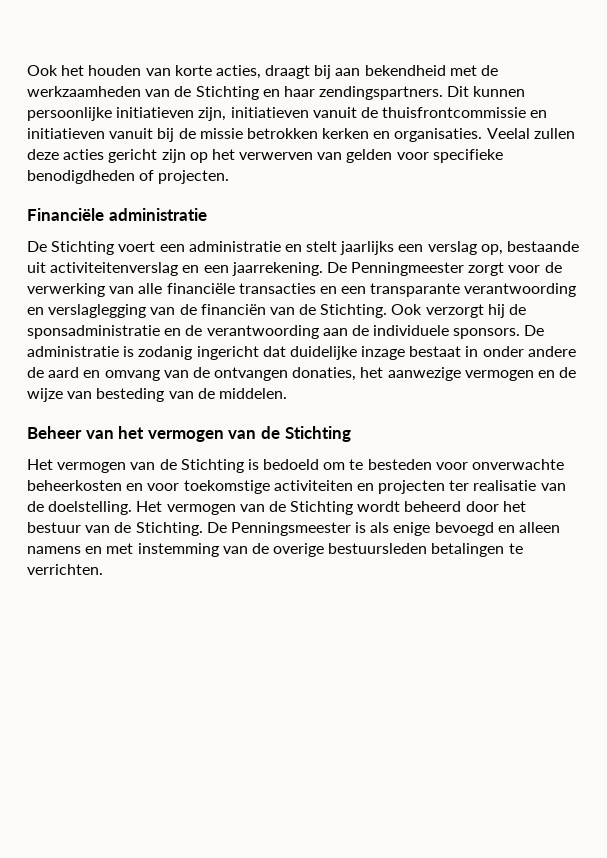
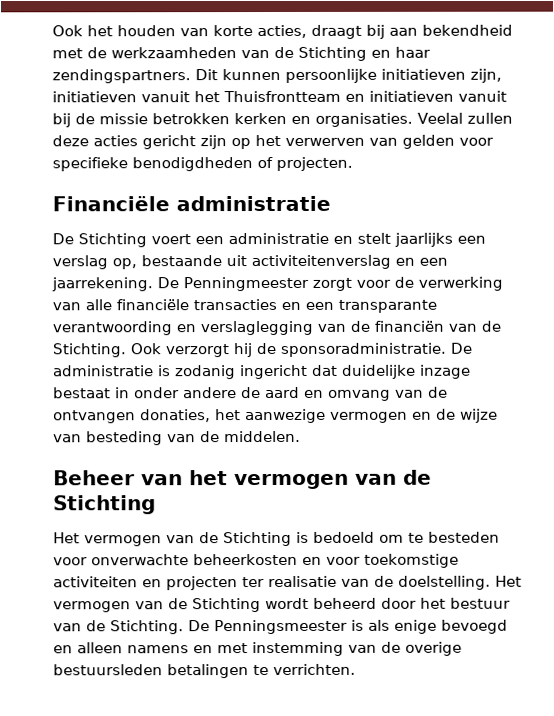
- Dit kunnen persoonlijke initiatieven zijn, initiatieven vanuit de thuisfrontcommissie en initiatieven vanuit bij de missie betrokken kerken en organisaties.
+ Dit kunnen persoonlijke initiatieven zijn, initiatieven vanuit het Thuisfrontteam en initiatieven vanuit bij de missie betrokken kerken en organisaties.
- Ook verzorgt hij de sponsadministratie en de verantwoording aan de individuele sponsors.
+ Ook verzorgt hij de sponsoradministratie.

